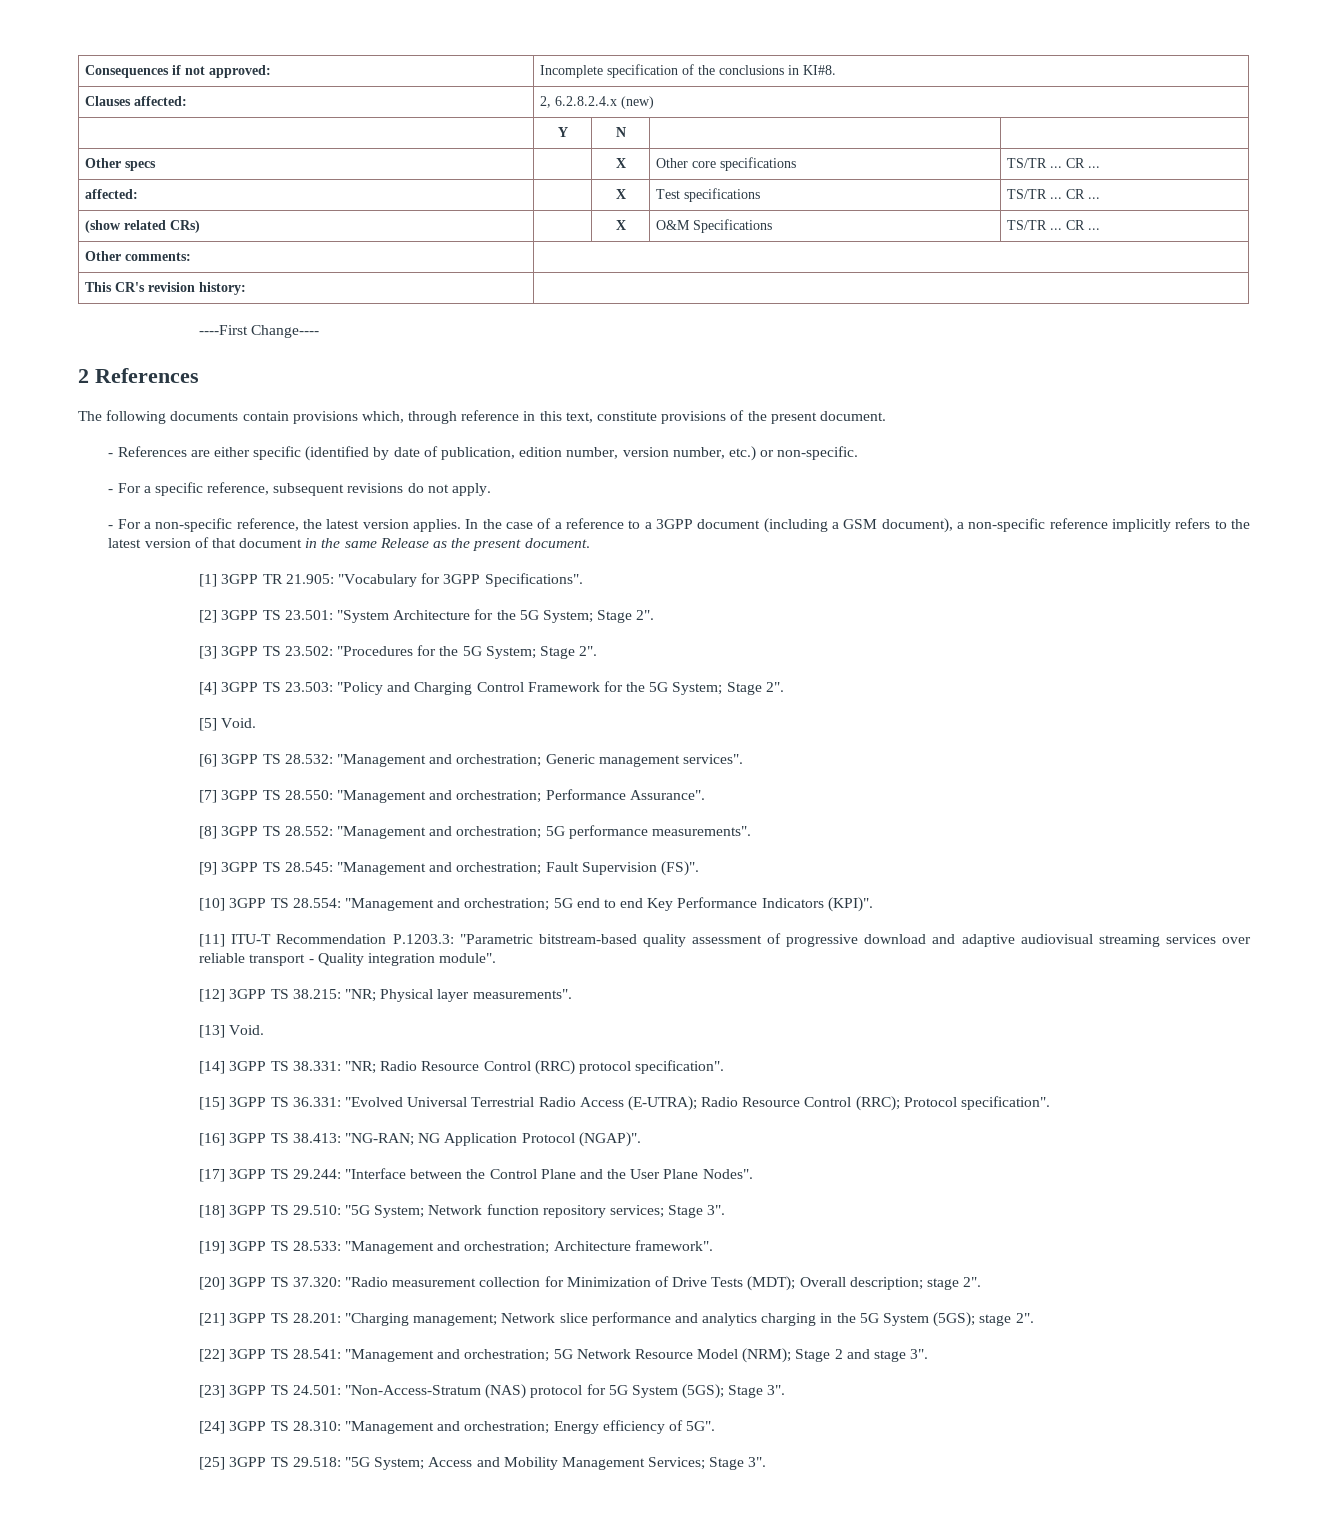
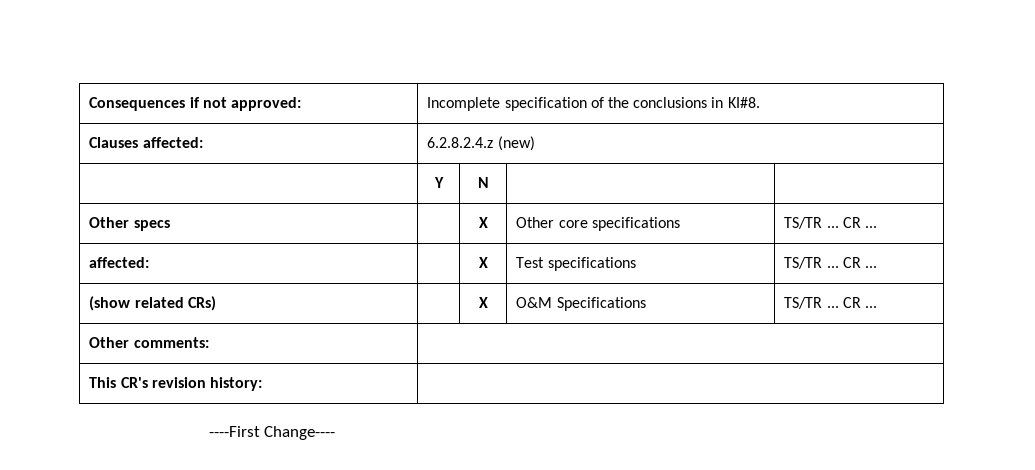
- Clauses affected: | 2, 6.2.8.2.4.x (new)
+ Clauses affected: | 6.2.8.2.4.z (new)
- 2 References
- The following documents contain provisions which, through reference in this text, constitute provisions of the present document.
- - References are either specific (identified by date of publication, edition number, version number, etc.) or non-specific.
- - For a specific reference, subsequent revisions do not apply.
- - For a non-specific reference, the latest version applies. In the case of a reference to a 3GPP document (including a GSM document), a non-specific reference implicitly refers to the latest version of that document in the same Release as the present document.
- [1] 3GPP TR 21.905: "Vocabulary for 3GPP Specifications".
- [2] 3GPP TS 23.501: "System Architecture for the 5G System; Stage 2".
- [3] 3GPP TS 23.502: "Procedures for the 5G System; Stage 2".
- [4] 3GPP TS 23.503: "Policy and Charging Control Framework for the 5G System; Stage 2".
- [5] Void.
- [6] 3GPP TS 28.532: "Management and orchestration; Generic management services".
- [7] 3GPP TS 28.550: "Management and orchestration; Performance Assurance".
- [8] 3GPP TS 28.552: "Management and orchestration; 5G performance measurements".
- [9] 3GPP TS 28.545: "Management and orchestration; Fault Supervision (FS)".
- [10] 3GPP TS 28.554: "Management and orchestration; 5G end to end Key Performance Indicators (KPI)".
- [11] ITU-T Recommendation P.1203.3: "Parametric bitstream-based quality assessment of progressive download and adaptive audiovisual streaming services over reliable transport - Quality integration module".
- [12] 3GPP TS 38.215: "NR; Physical layer measurements".
- [13] Void.
- [14] 3GPP TS 38.331: "NR; Radio Resource Control (RRC) protocol specification".
- [15] 3GPP TS 36.331: "Evolved Universal Terrestrial Radio Access (E-UTRA); Radio Resource Control (RRC); Protocol specification".
- [16] 3GPP TS 38.413: "NG-RAN; NG Application Protocol (NGAP)".
- [17] 3GPP TS 29.244: "Interface between the Control Plane and the User Plane Nodes".
- [18] 3GPP TS 29.510: "5G System; Network function repository services; Stage 3".
- [19] 3GPP TS 28.533: "Management and orchestration; Architecture framework".
- [20] 3GPP TS 37.320: "Radio measurement collection for Minimization of Drive Tests (MDT); Overall description; stage 2".
- [21] 3GPP TS 28.201: "Charging management; Network slice performance and analytics charging in the 5G System (5GS); stage 2".
- [22] 3GPP TS 28.541: "Management and orchestration; 5G Network Resource Model (NRM); Stage 2 and stage 3".
- [23] 3GPP TS 24.501: "Non-Access-Stratum (NAS) protocol for 5G System (5GS); Stage 3".
- [24] 3GPP TS 28.310: "Management and orchestration; Energy efficiency of 5G".
- [25] 3GPP TS 29.518: "5G System; Access and Mobility Management Services; Stage 3".

